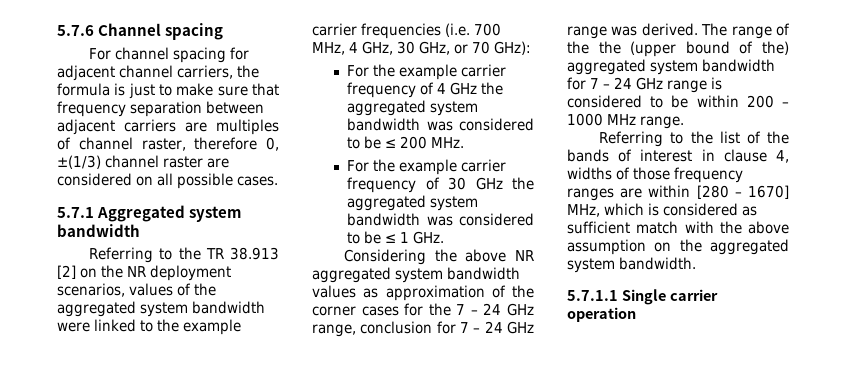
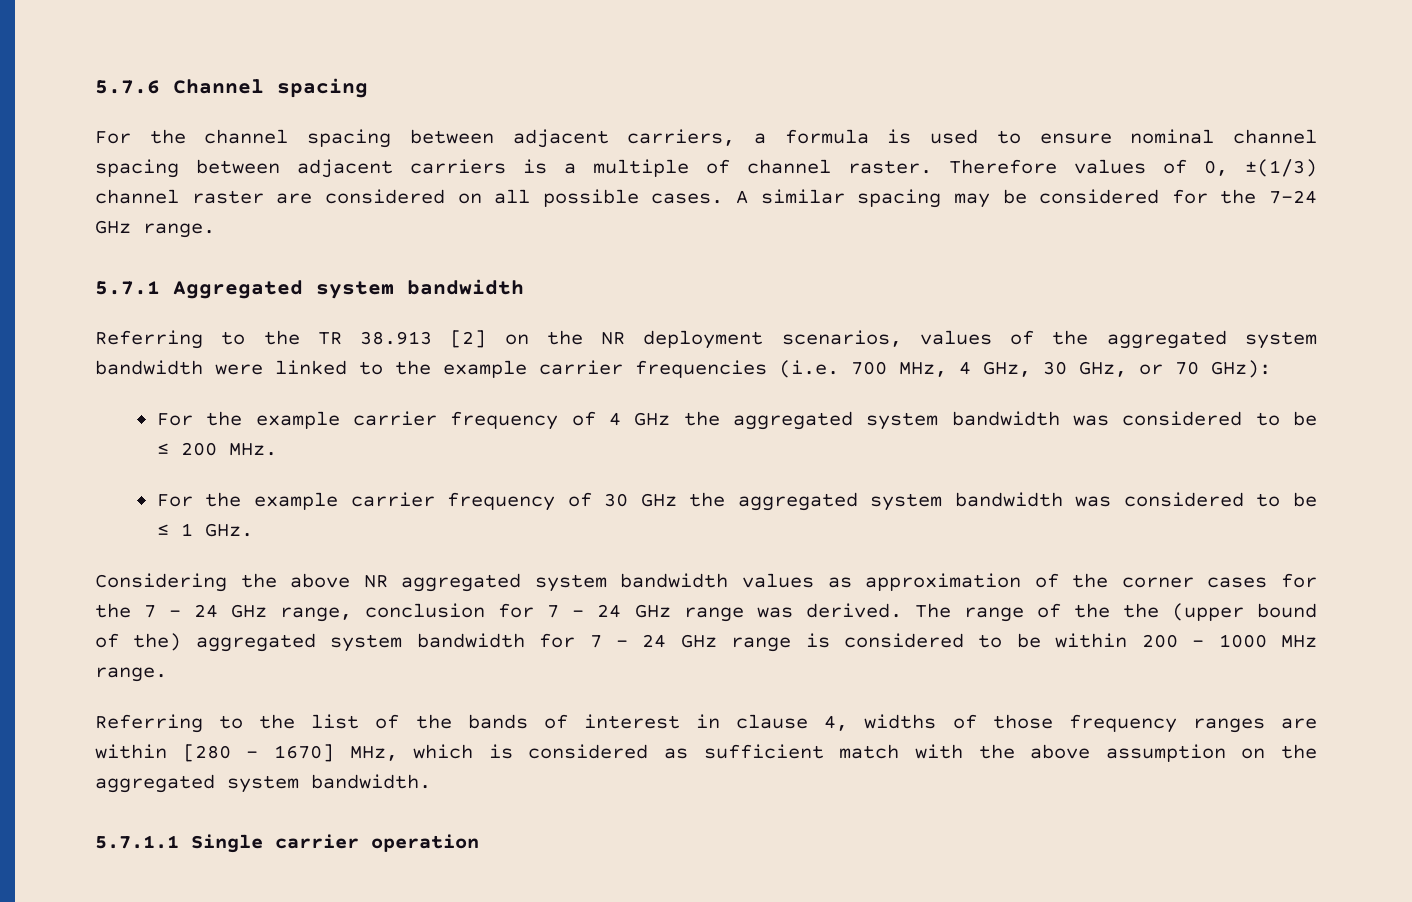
- For channel spacing for adjacent channel carriers, the formula is just to make sure that frequency separation between adjacent carriers are multiples of channel raster, therefore 0, ±(1/3) channel raster are considered on all possible cases.
+ For the channel spacing between adjacent carriers, a formula is used to ensure nominal channel spacing between adjacent carriers is a multiple of channel raster. Therefore values of 0, ±(1/3) channel raster are considered on all possible cases. A similar spacing may be considered for the 7-24 GHz range.

